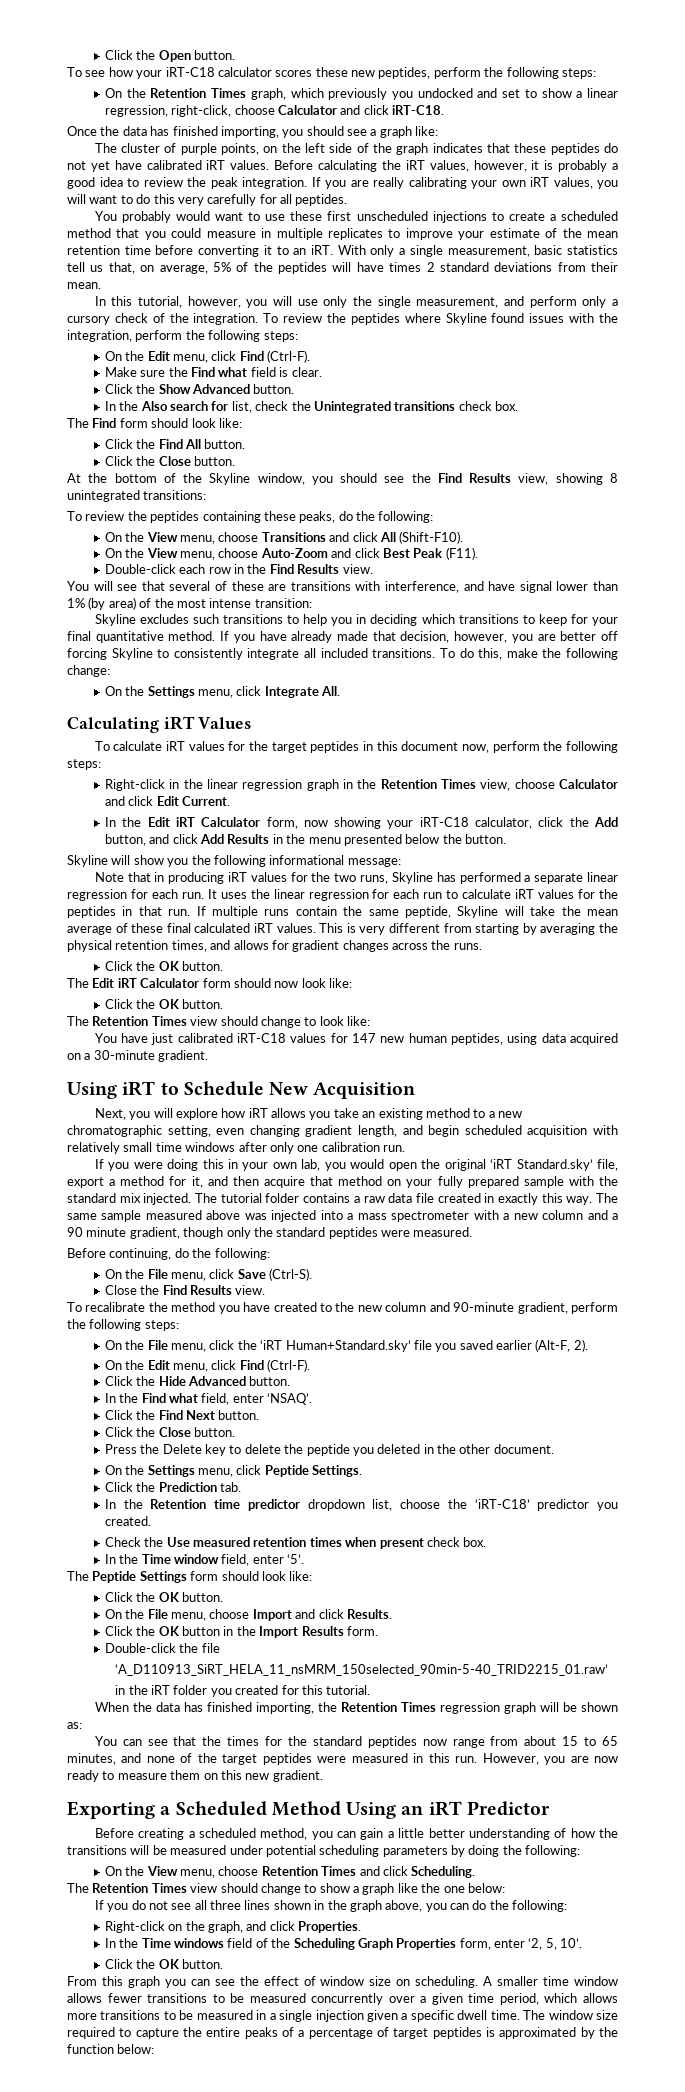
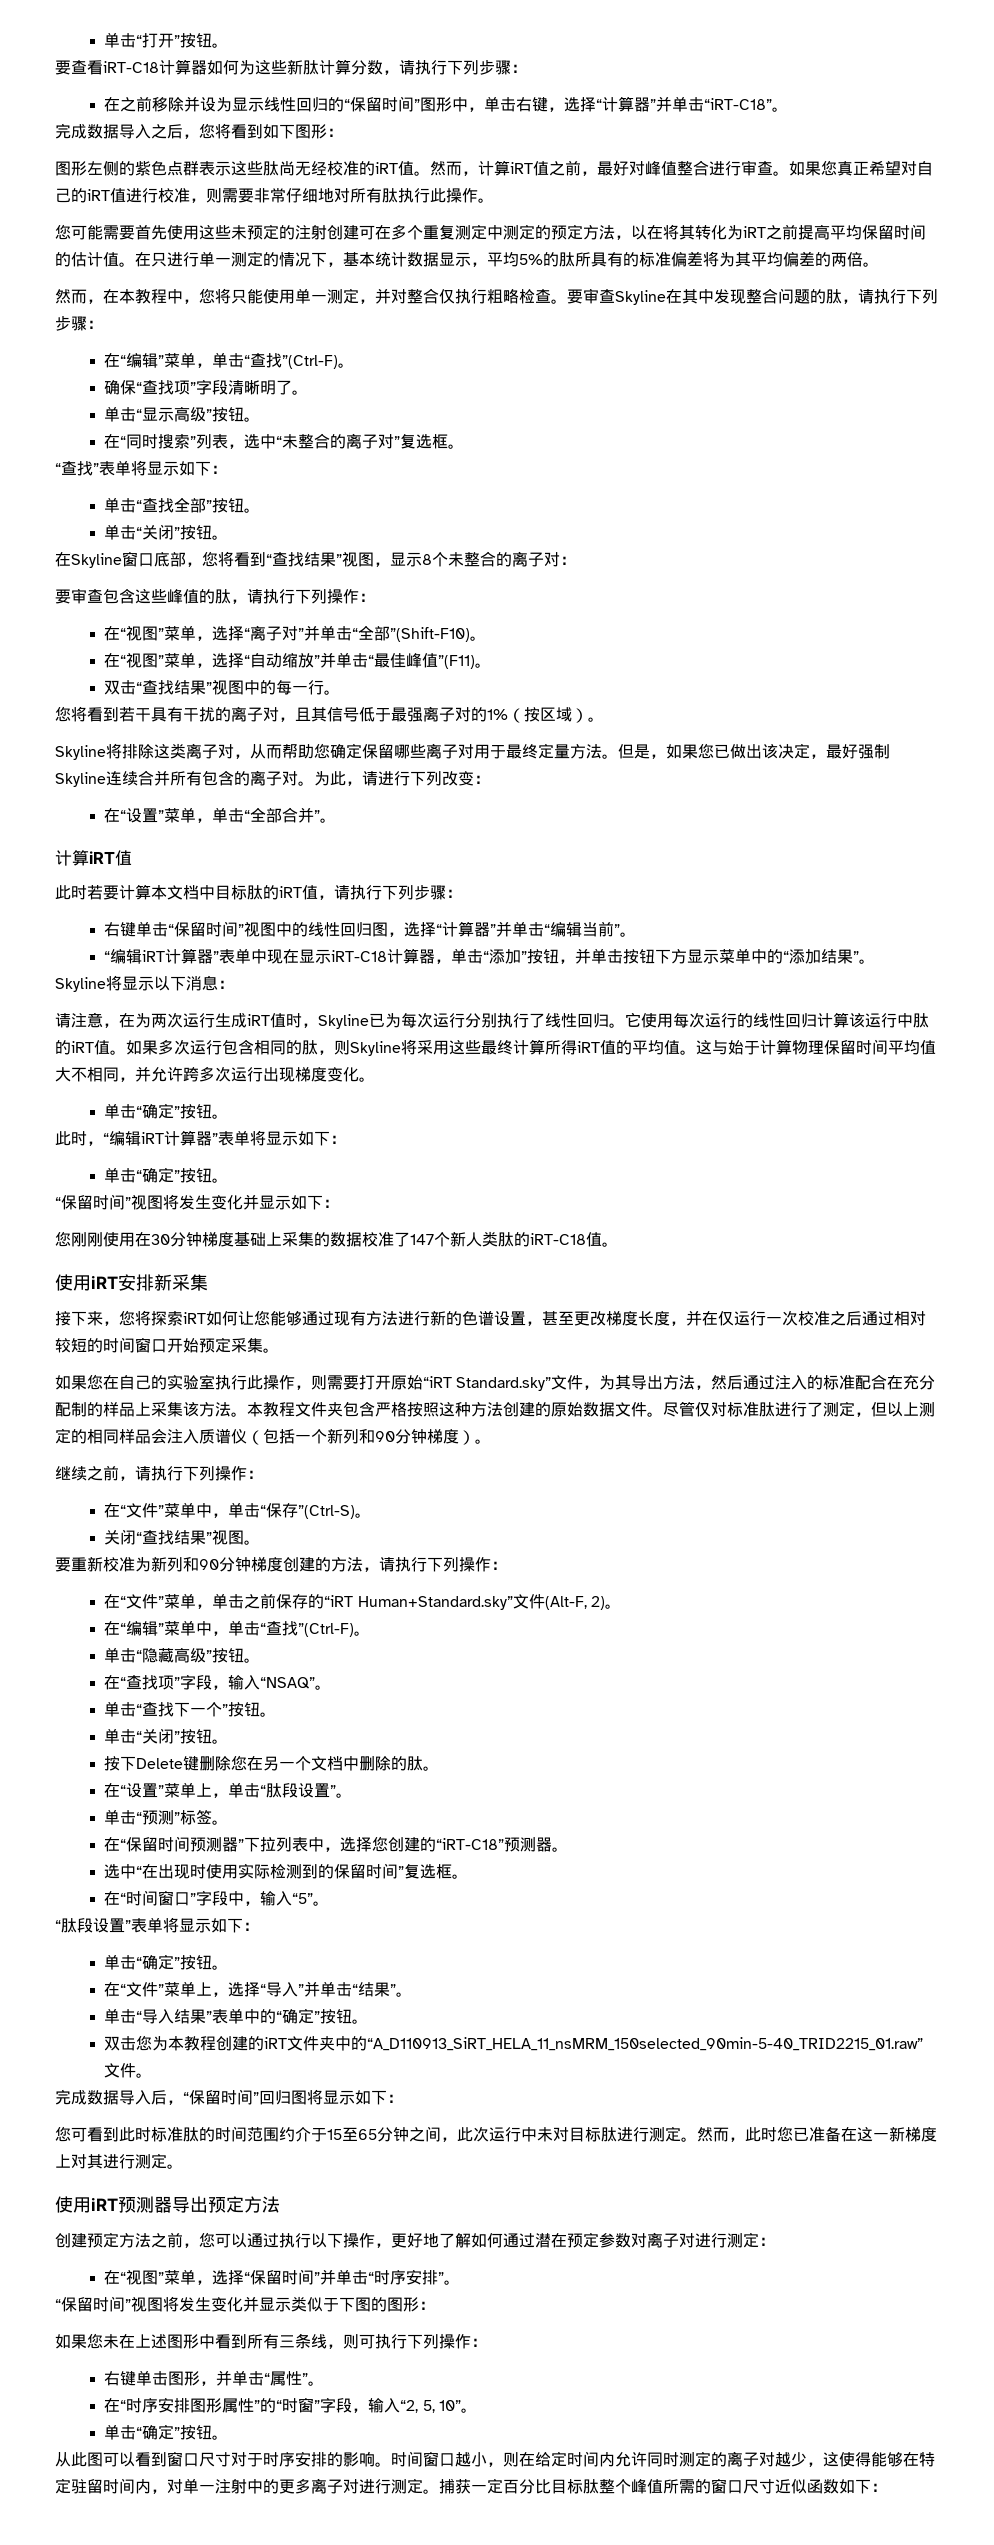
- Click the Open button.
- To see how your iRT-C18 calculator scores these new peptides, perform the following steps:
- On the Retention Times graph, which previously you undocked and set to show a linear regression, right-click, choose Calculator and click iRT-C18.
- Once the data has finished importing, you should see a graph like:
- The cluster of purple points, on the left side of the graph indicates that these peptides do not yet have calibrated iRT values. Before calculating the iRT values, however, it is probably a good idea to review the peak integration. If you are really calibrating your own iRT values, you will want to do this very carefully for all peptides.
- You probably would want to use these first unscheduled injections to create a scheduled method that you could measure in multiple replicates to improve your estimate of the mean retention time before converting it to an iRT. With only a single measurement, basic statistics tell us that, on average, 5% of the peptides will have times 2 standard deviations from their mean.
- In this tutorial, however, you will use only the single measurement, and perform only a cursory check of the integration. To review the peptides where Skyline found issues with the integration, perform the following steps:
- On the Edit menu, click Find (Ctrl-F).
- Make sure the Find what field is clear.
- Click the Show Advanced button.
- In the Also search for list, check the Unintegrated transitions check box.
- The Find form should look like:
- Click the Find All button.
- Click the Close button.
- At the bottom of the Skyline window, you should see the Find Results view, showing 8 unintegrated transitions:
- To review the peptides containing these peaks, do the following:
- On the View menu, choose Transitions and click All (Shift-F10).
- On the View menu, choose Auto-Zoom and click Best Peak (F11).
- Double-click each row in the Find Results view.
- You will see that several of these are transitions with interference, and have signal lower than 1% (by area) of the most intense transition:
- Skyline excludes such transitions to help you in deciding which transitions to keep for your final quantitative method. If you have already made that decision, however, you are better off forcing Skyline to consistently integrate all included transitions. To do this, make the following change:
- On the Settings menu, click Integrate All.
- Calculating iRT Values
- To calculate iRT values for the target peptides in this document now, perform the following steps:
- Right-click in the linear regression graph in the Retention Times view, choose Calculator and click Edit Current.
- In the Edit iRT Calculator form, now showing your iRT-C18 calculator, click the Add button, and click Add Results in the menu presented below the button.
- Skyline will show you the following informational message:
- Note that in producing iRT values for the two runs, Skyline has performed a separate linear regression for each run. It uses the linear regression for each run to calculate iRT values for the peptides in that run. If multiple runs contain the same peptide, Skyline will take the mean average of these final calculated iRT values. This is very different from starting by averaging the physical retention times, and allows for gradient changes across the runs.
- Click the OK button.
- The Edit iRT Calculator form should now look like:
- Click the OK button.
- The Retention Times view should change to look like:
- You have just calibrated iRT-C18 values for 147 new human peptides, using data acquired on a 30-minute gradient.
- Using iRT to Schedule New Acquisition
- Next, you will explore how iRT allows you take an existing method to a new chromatographic setting, even changing gradient length, and begin scheduled acquisition with relatively small time windows after only one calibration run.
- If you were doing this in your own lab, you would open the original ‘iRT Standard.sky’ file, export a method for it, and then acquire that method on your fully prepared sample with the standard mix injected. The tutorial folder contains a raw data file created in exactly this way. The same sample measured above was injected into a mass spectrometer with a new column and a 90 minute gradient, though only the standard peptides were measured.
- Before continuing, do the following:
- On the File menu, click Save (Ctrl-S).
- Close the Find Results view.
- To recalibrate the method you have created to the new column and 90-minute gradient, perform the following steps:
- On the File menu, click the ‘iRT Human+Standard.sky’ file you saved earlier (Alt-F, 2).
- On the Edit menu, click Find (Ctrl-F).
- Click the Hide Advanced button.
- In the Find what field, enter ‘NSAQ’.
- Click the Find Next button.
- Click the Close button.
- Press the Delete key to delete the peptide you deleted in the other document.
- On the Settings menu, click Peptide Settings.
- Click the Prediction tab.
- In the Retention time predictor dropdown list, choose the ‘iRT-C18’ predictor you created.
- Check the Use measured retention times when present check box.
- In the Time window field, enter ‘5’.
- The Peptide Settings form should look like:
- Click the OK button.
- On the File menu, choose Import and click Results.
- Click the OK button in the Import Results form.
- Double-click the file
- ‘A_D110913_SiRT_HELA_11_nsMRM_150selected_90min-5-40_TRID2215_01.raw’
- in the iRT folder you created for this tutorial.
- When the data has finished importing, the Retention Times regression graph will be shown as:
- You can see that the times for the standard peptides now range from about 15 to 65 minutes, and none of the target peptides were measured in this run. However, you are now ready to measure them on this new gradient.
- Exporting a Scheduled Method Using an iRT Predictor
- Before creating a scheduled method, you can gain a little better understanding of how the transitions will be measured under potential scheduling parameters by doing the following:
- On the View menu, choose Retention Times and click Scheduling.
- The Retention Times view should change to show a graph like the one below:
- If you do not see all three lines shown in the graph above, you can do the following:
- Right-click on the graph, and click Properties.
- In the Time windows field of the Scheduling Graph Properties form, enter ‘2, 5, 10’.
- Click the OK button.
- From this graph you can see the effect of window size on scheduling. A smaller time window allows fewer transitions to be measured concurrently over a given time period, which allows more transitions to be measured in a single injection given a specific dwell time. The window size required to capture the entire peaks of a percentage of target peptides is approximated by the function below:
+ 单击“打开”按钮。
+ 要查看iRT-C18计算器如何为这些新肽计算分数，请执行下列步骤：
+ 在之前移除并设为显示线性回归的“保留时间”图形中，单击右键，选择“计算器”并单击“iRT-C18”。
+ 完成数据导入之后，您将看到如下图形：
+ 图形左侧的紫色点群表示这些肽尚无经校准的iRT值。然而，计算iRT值之前，最好对峰值整合进行审查。如果您真正希望对自己的iRT值进行校准，则需要非常仔细地对所有肽执行此操作。
+ 您可能需要首先使用这些未预定的注射创建可在多个重复测定中测定的预定方法，以在将其转化为iRT之前提高平均保留时间的估计值。在只进行单一测定的情况下，基本统计数据显示，平均5%的肽所具有的标准偏差将为其平均偏差的两倍。
+ 然而，在本教程中，您将只能使用单一测定，并对整合仅执行粗略检查。要审查Skyline在其中发现整合问题的肽，请执行下列步骤：
+ 在“编辑”菜单，单击“查找”(Ctrl-F)。
+ 确保“查找项”字段清晰明了。
+ 单击“显示高级”按钮。
+ 在“同时搜索”列表，选中“未整合的离子对”复选框。
+ “查找”表单将显示如下：
+ 单击“查找全部”按钮。
+ 单击“关闭”按钮。
+ 在Skyline窗口底部，您将看到“查找结果”视图，显示8个未整合的离子对：
+ 要审查包含这些峰值的肽，请执行下列操作：
+ 在“视图”菜单，选择“离子对”并单击“全部”(Shift-F10)。
+ 在“视图”菜单，选择“自动缩放”并单击“最佳峰值”(F11)。
+ 双击“查找结果”视图中的每一行。
+ 您将看到若干具有干扰的离子对，且其信号低于最强离子对的1%（按区域）。
+ Skyline将排除这类离子对，从而帮助您确定保留哪些离子对用于最终定量方法。但是，如果您已做出该决定，最好强制Skyline连续合并所有包含的离子对。为此，请进行下列改变：
+ 在“设置”菜单，单击“全部合并”。
+ 计算iRT值
+ 此时若要计算本文档中目标肽的iRT值，请执行下列步骤：
+ 右键单击“保留时间”视图中的线性回归图，选择“计算器”并单击“编辑当前”。
+ “编辑iRT计算器”表单中现在显示iRT-C18计算器，单击“添加”按钮，并单击按钮下方显示菜单中的“添加结果”。
+ Skyline将显示以下消息：
+ 请注意，在为两次运行生成iRT值时，Skyline已为每次运行分别执行了线性回归。它使用每次运行的线性回归计算该运行中肽的iRT值。如果多次运行包含相同的肽，则Skyline将采用这些最终计算所得iRT值的平均值。这与始于计算物理保留时间平均值大不相同，并允许跨多次运行出现梯度变化。
+ 单击“确定”按钮。
+ 此时，“编辑iRT计算器”表单将显示如下：
+ 单击“确定”按钮。
+ “保留时间”视图将发生变化并显示如下：
+ 您刚刚使用在30分钟梯度基础上采集的数据校准了147个新人类肽的iRT-C18值。
+ 使用iRT安排新采集
+ 接下来，您将探索iRT如何让您能够通过现有方法进行新的色谱设置，甚至更改梯度长度，并在仅运行一次校准之后通过相对较短的时间窗口开始预定采集。
+ 如果您在自己的实验室执行此操作，则需要打开原始“iRT Standard.sky”文件，为其导出方法，然后通过注入的标准配合在充分配制的样品上采集该方法。本教程文件夹包含严格按照这种方法创建的原始数据文件。尽管仅对标准肽进行了测定，但以上测定的相同样品会注入质谱仪（包括一个新列和90分钟梯度）。
+ 继续之前，请执行下列操作：
+ 在“文件”菜单中，单击“保存”(Ctrl-S)。
+ 关闭“查找结果”视图。
+ 要重新校准为新列和90分钟梯度创建的方法，请执行下列操作：
+ 在“文件”菜单，单击之前保存的“iRT Human+Standard.sky”文件(Alt-F, 2)。
+ 在“编辑”菜单中，单击“查找”(Ctrl-F)。
+ 单击“隐藏高级”按钮。
+ 在“查找项”字段，输入“NSAQ”。
+ 单击“查找下一个”按钮。
+ 单击“关闭”按钮。
+ 按下Delete键删除您在另一个文档中删除的肽。
+ 在“设置”菜单上，单击“肽段设置”。
+ 单击“预测”标签。
+ 在“保留时间预测器”下拉列表中，选择您创建的“iRT-C18”预测器。
+ 选中“在出现时使用实际检测到的保留时间”复选框。
+ 在“时间窗口”字段中，输入“5”。
+ “肽段设置”表单将显示如下：
+ 单击“确定”按钮。
+ 在“文件”菜单上，选择“导入”并单击“结果”。
+ 单击“导入结果”表单中的“确定”按钮。
+ 双击您为本教程创建的iRT文件夹中的“A_D110913_SiRT_HELA_11_nsMRM_150selected_90min-5-40_TRID2215_01.raw”文件。
+ 完成数据导入后，“保留时间”回归图将显示如下：
+ 您可看到此时标准肽的时间范围约介于15至65分钟之间，此次运行中未对目标肽进行测定。然而，此时您已准备在这一新梯度上对其进行测定。
+ 使用iRT预测器导出预定方法
+ 创建预定方法之前，您可以通过执行以下操作，更好地了解如何通过潜在预定参数对离子对进行测定：
+ 在“视图”菜单，选择“保留时间”并单击“时序安排”。
+ “保留时间”视图将发生变化并显示类似于下图的图形：
+ 如果您未在上述图形中看到所有三条线，则可执行下列操作：
+ 右键单击图形，并单击“属性”。
+ 在“时序安排图形属性”的“时窗”字段，输入“2, 5, 10”。
+ 单击“确定”按钮。
+ 从此图可以看到窗口尺寸对于时序安排的影响。时间窗口越小，则在给定时间内允许同时测定的离子对越少，这使得能够在特定驻留时间内，对单一注射中的更多离子对进行测定。捕获一定百分比目标肽整个峰值所需的窗口尺寸近似函数如下：

